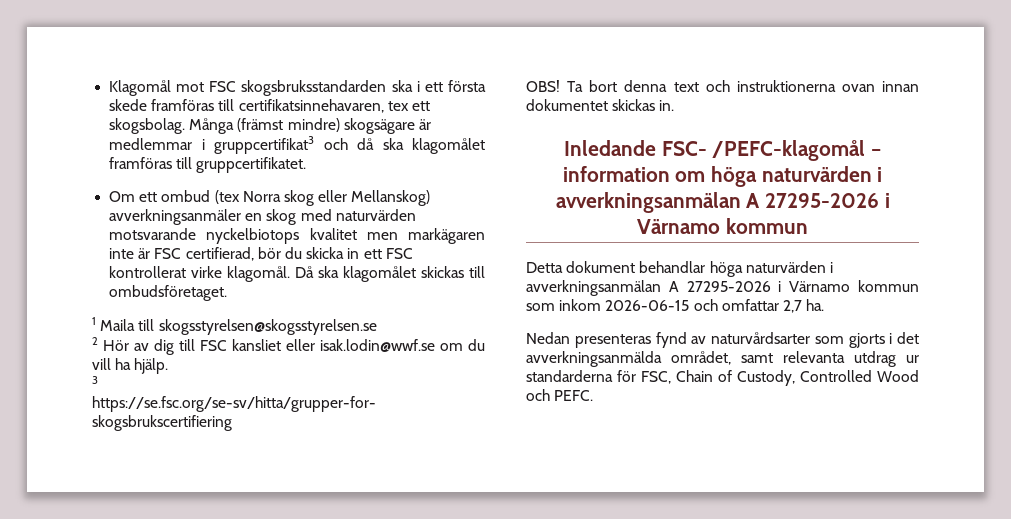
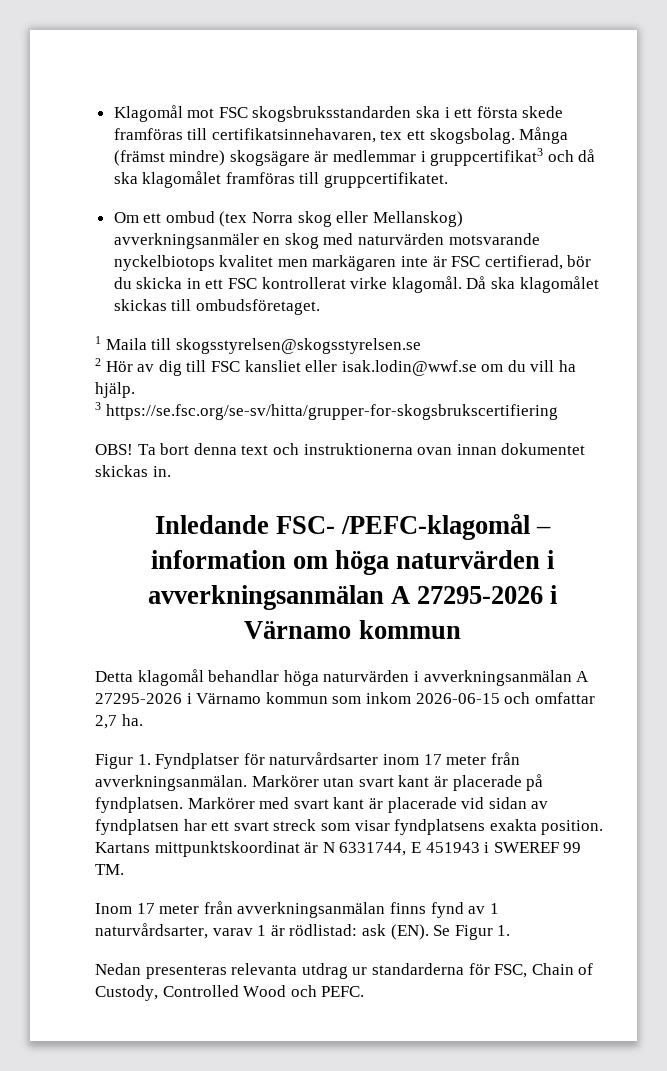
- Detta dokument behandlar höga naturvärden i avverkningsanmälan A 27295-2026 i Värnamo kommun som inkom 2026-06-15 och omfattar 2,7 ha.
+ Detta klagomål behandlar höga naturvärden i avverkningsanmälan A 27295-2026 i Värnamo kommun som inkom 2026-06-15 och omfattar 2,7 ha.
- Nedan presenteras fynd av naturvårdsarter som gjorts i det avverkningsanmälda området, samt relevanta utdrag ur standarderna för FSC, Chain of Custody, Controlled Wood och PEFC.
+ Figur 1. Fyndplatser för naturvårdsarter inom 17 meter från avverkningsanmälan. Markörer utan svart kant är placerade på fyndplatsen. Markörer med svart kant är placerade vid sidan av fyndplatsen har ett svart streck som visar fyndplatsens exakta position. Kartans mittpunktskoordinat är N 6331744, E 451943 i SWEREF 99 TM.
+ Inom 17 meter från avverkningsanmälan finns fynd av 1 naturvårdsarter, varav 1 är rödlistad: ask (EN). Se Figur 1.
+ Nedan presenteras relevanta utdrag ur standarderna för FSC, Chain of Custody, Controlled Wood och PEFC.

